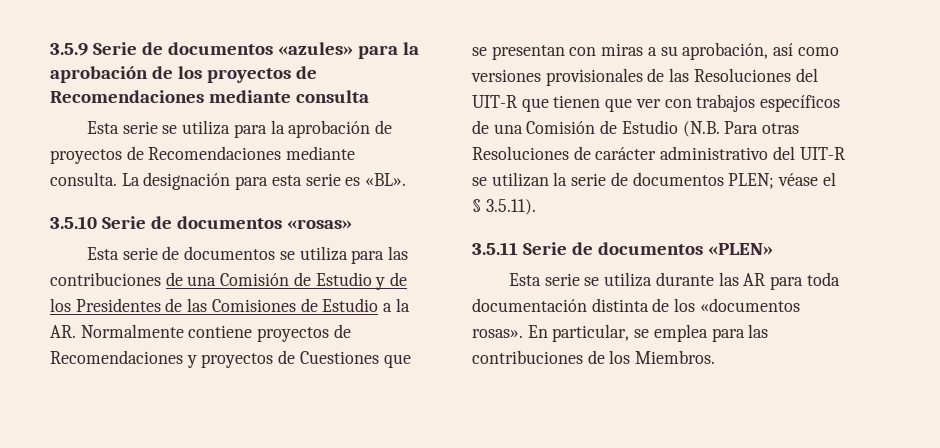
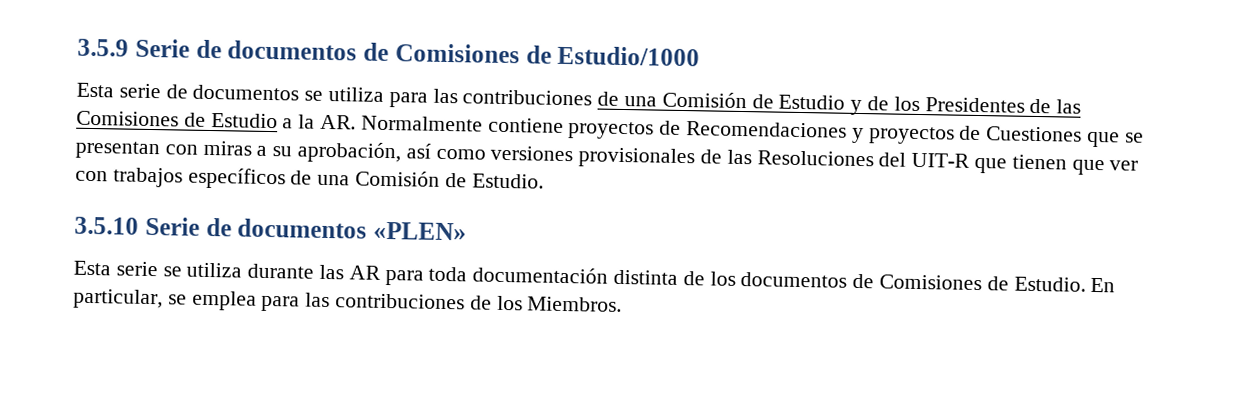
- 3.5.9 Serie de documentos «azules» para la aprobación de los proyectos de Recomendaciones mediante consulta
- Esta serie se utiliza para la aprobación de proyectos de Recomendaciones mediante consulta. La designación para esta serie es «BL».
- 3.5.10 Serie de documentos «rosas»
+ 3.5.9 Serie de documentos de Comisiones de Estudio/1000
- Esta serie de documentos se utiliza para las contribuciones de una Comisión de Estudio y de los Presidentes de las Comisiones de Estudio a la AR. Normalmente contiene proyectos de Recomendaciones y proyectos de Cuestiones que se presentan con miras a su aprobación, así como versiones provisionales de las Resoluciones del UIT-R que tienen que ver con trabajos específicos de una Comisión de Estudio (N.B. Para otras Resoluciones de carácter administrativo del UIT-R se utilizan la serie de documentos PLEN; véase el § 3.5.11).
- 3.5.11 Serie de documentos «PLEN»
+ Esta serie de documentos se utiliza para las contribuciones de una Comisión de Estudio y de los Presidentes de las Comisiones de Estudio a la AR. Normalmente contiene proyectos de Recomendaciones y proyectos de Cuestiones que se presentan con miras a su aprobación, así como versiones provisionales de las Resoluciones del UIT-R que tienen que ver con trabajos específicos de una Comisión de Estudio.
+ 3.5.10 Serie de documentos «PLEN»
- Esta serie se utiliza durante las AR para toda documentación distinta de los «documentos rosas».
+ Esta serie se utiliza durante las AR para toda documentación distinta de los documentos de Comisiones de Estudio.

